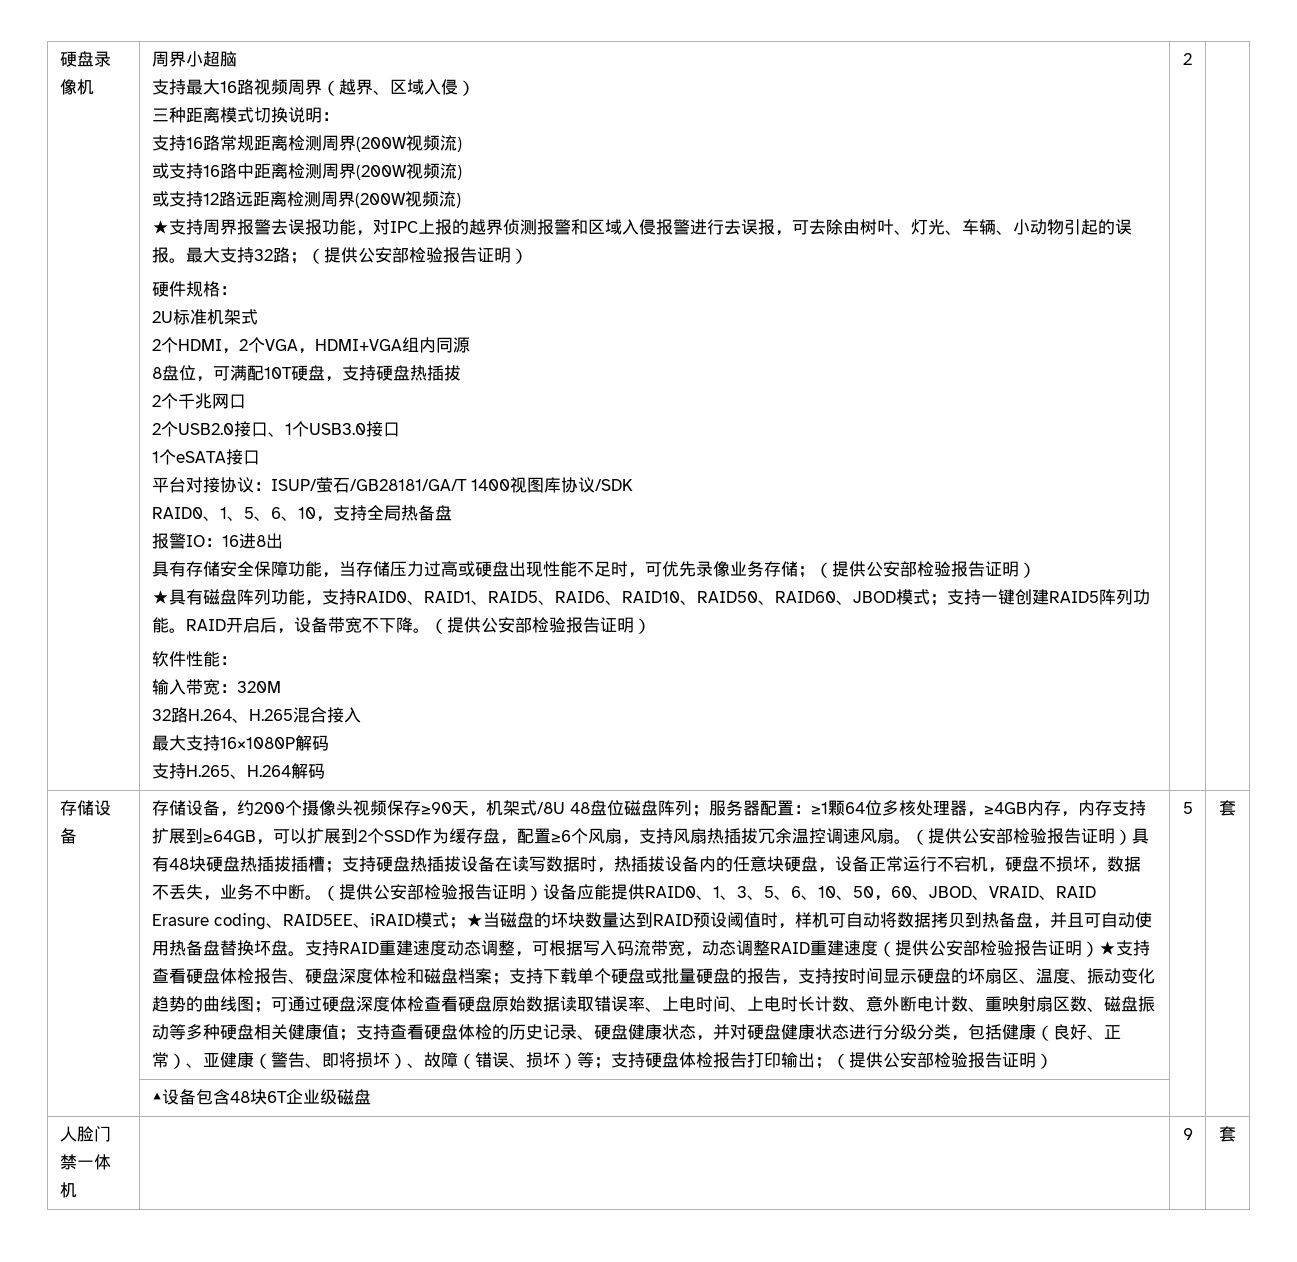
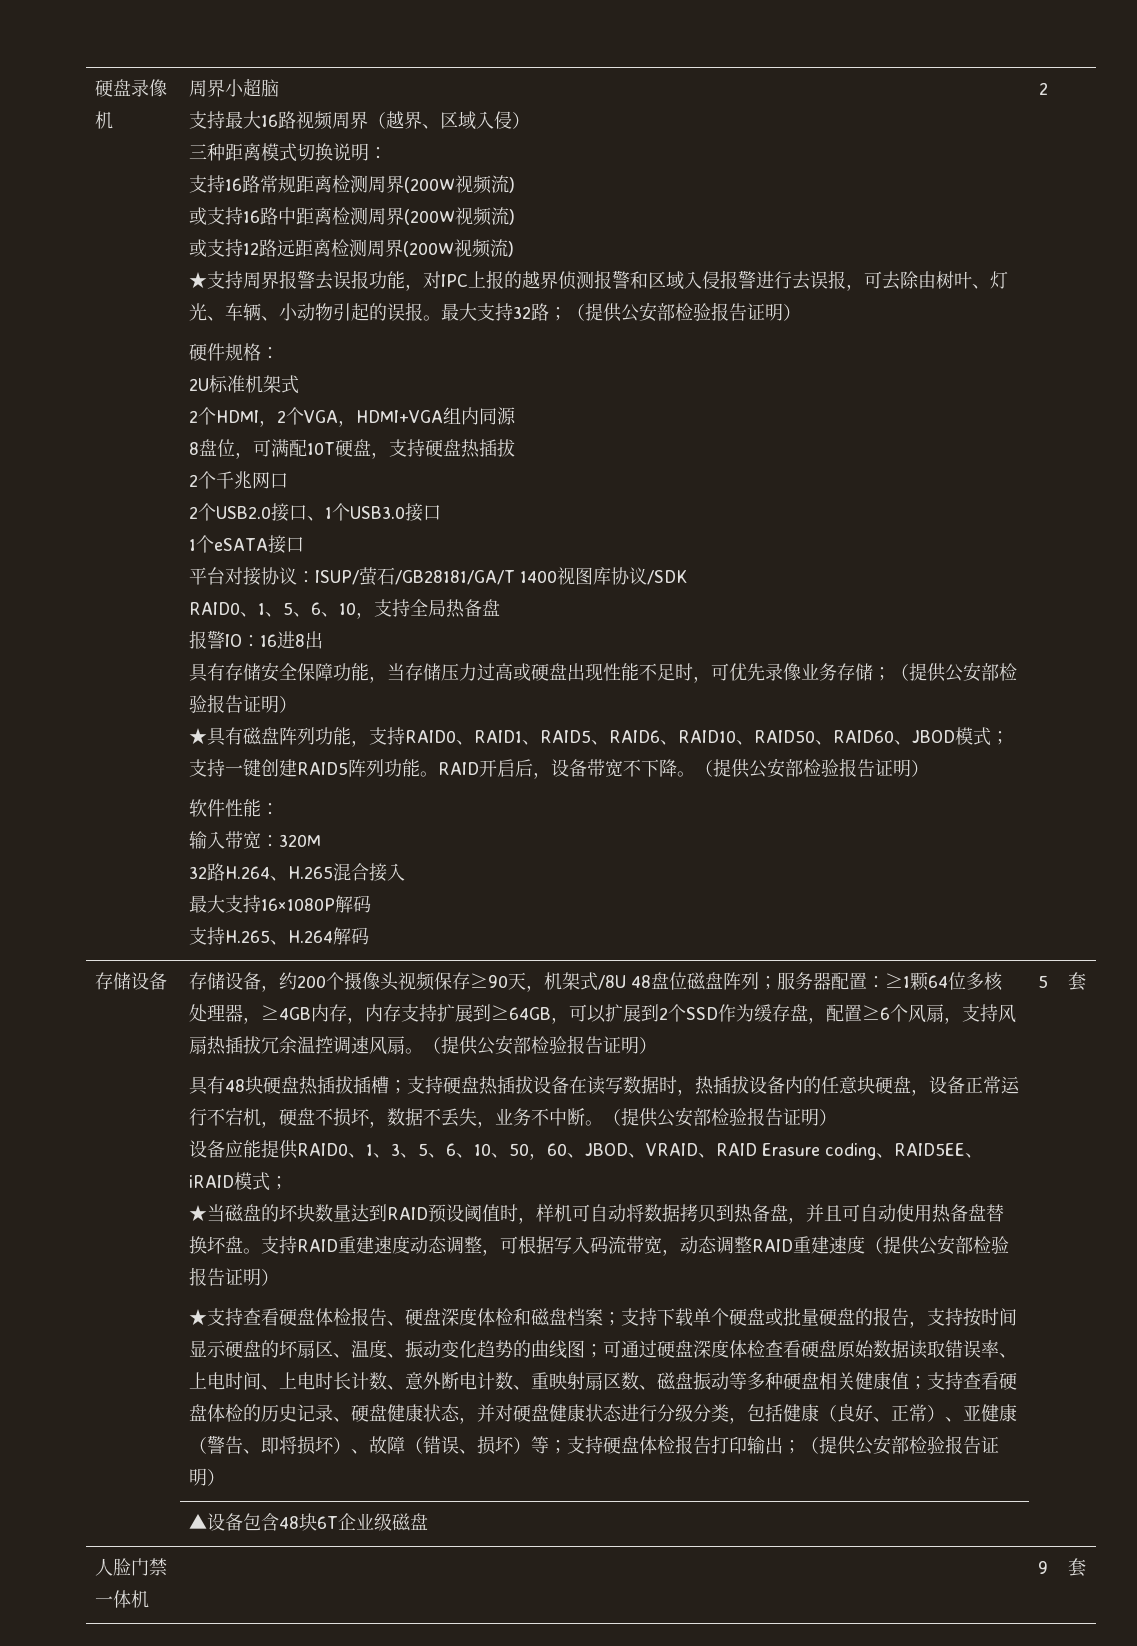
- ≥1颗64位多核处理器，≥4GB内存，内存支持扩展到≥64GB，可以扩展到2个SSD作为缓存盘，配置≥6个风扇，支持风扇热插拔冗余温控调速风扇。（提供公安部检验报告证明）具有48块硬盘热插拔插槽；
+ ≥1颗64位多核处理器，≥4GB内存，内存支持扩展到≥64GB，可以扩展到2个SSD作为缓存盘，配置≥6个风扇，支持风扇热插拔冗余温控调速风扇。（提供公安部检验报告证明）
+ 具有48块硬盘热插拔插槽；
- 支持硬盘热插拔设备在读写数据时，热插拔设备内的任意块硬盘，设备正常运行不宕机，硬盘不损坏，数据不丢失，业务不中断。（提供公安部检验报告证明）设备应能提供RAID0、1、3、5、6、10、50，60、JBOD、VRAID、RAID Erasure coding、RAID5EE、iRAID模式；★当磁盘的坏块数量达到RAID预设阈值时，样机可自动将数据拷贝到热备盘，并且可自动使用热备盘替换坏盘。
+ 支持硬盘热插拔设备在读写数据时，热插拔设备内的任意块硬盘，设备正常运行不宕机，硬盘不损坏，数据不丢失，业务不中断。（提供公安部检验报告证明）
+ 设备应能提供RAID0、1、3、5、6、10、50，60、JBOD、VRAID、RAID Erasure coding、RAID5EE、iRAID模式；
+ ★当磁盘的坏块数量达到RAID预设阈值时，样机可自动将数据拷贝到热备盘，并且可自动使用热备盘替换坏盘。
- 支持RAID重建速度动态调整，可根据写入码流带宽，动态调整RAID重建速度（提供公安部检验报告证明）★支持查看硬盘体检报告、硬盘深度体检和磁盘档案；
+ 支持RAID重建速度动态调整，可根据写入码流带宽，动态调整RAID重建速度（提供公安部检验报告证明）
+ ★支持查看硬盘体检报告、硬盘深度体检和磁盘档案；

